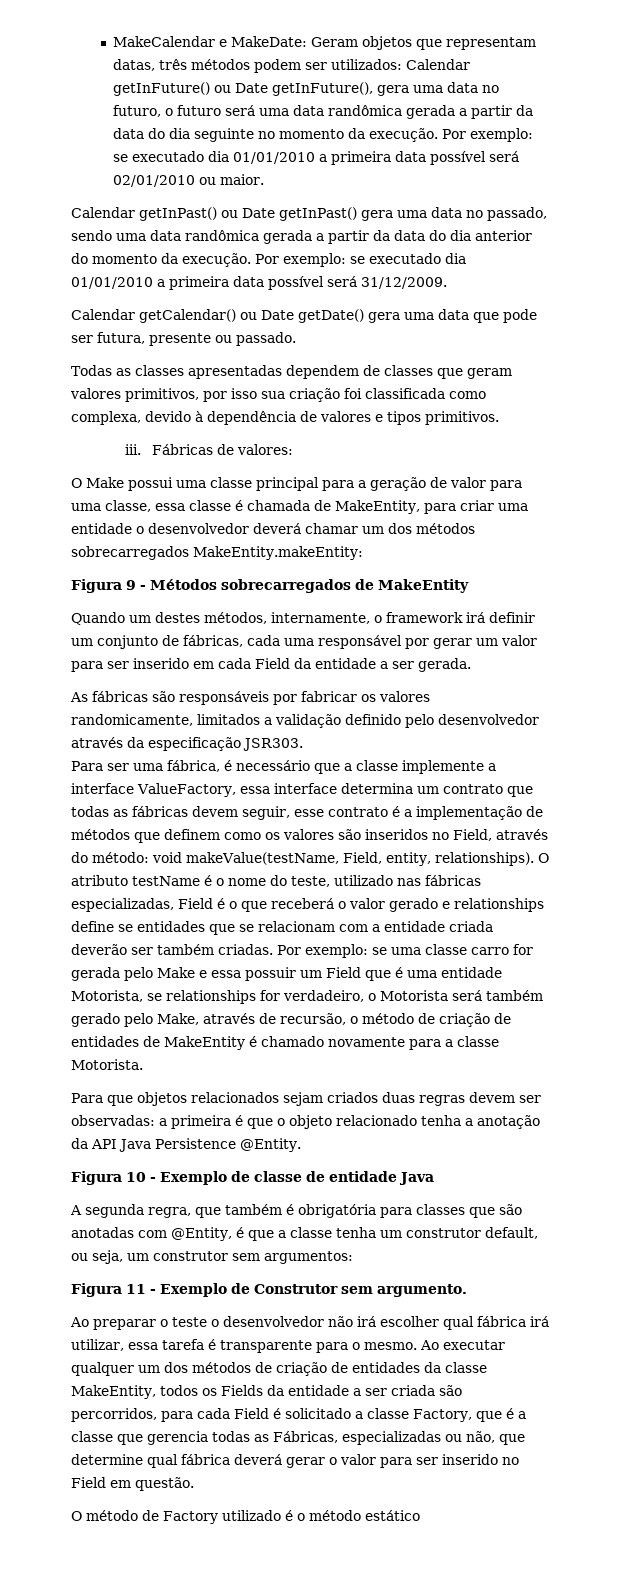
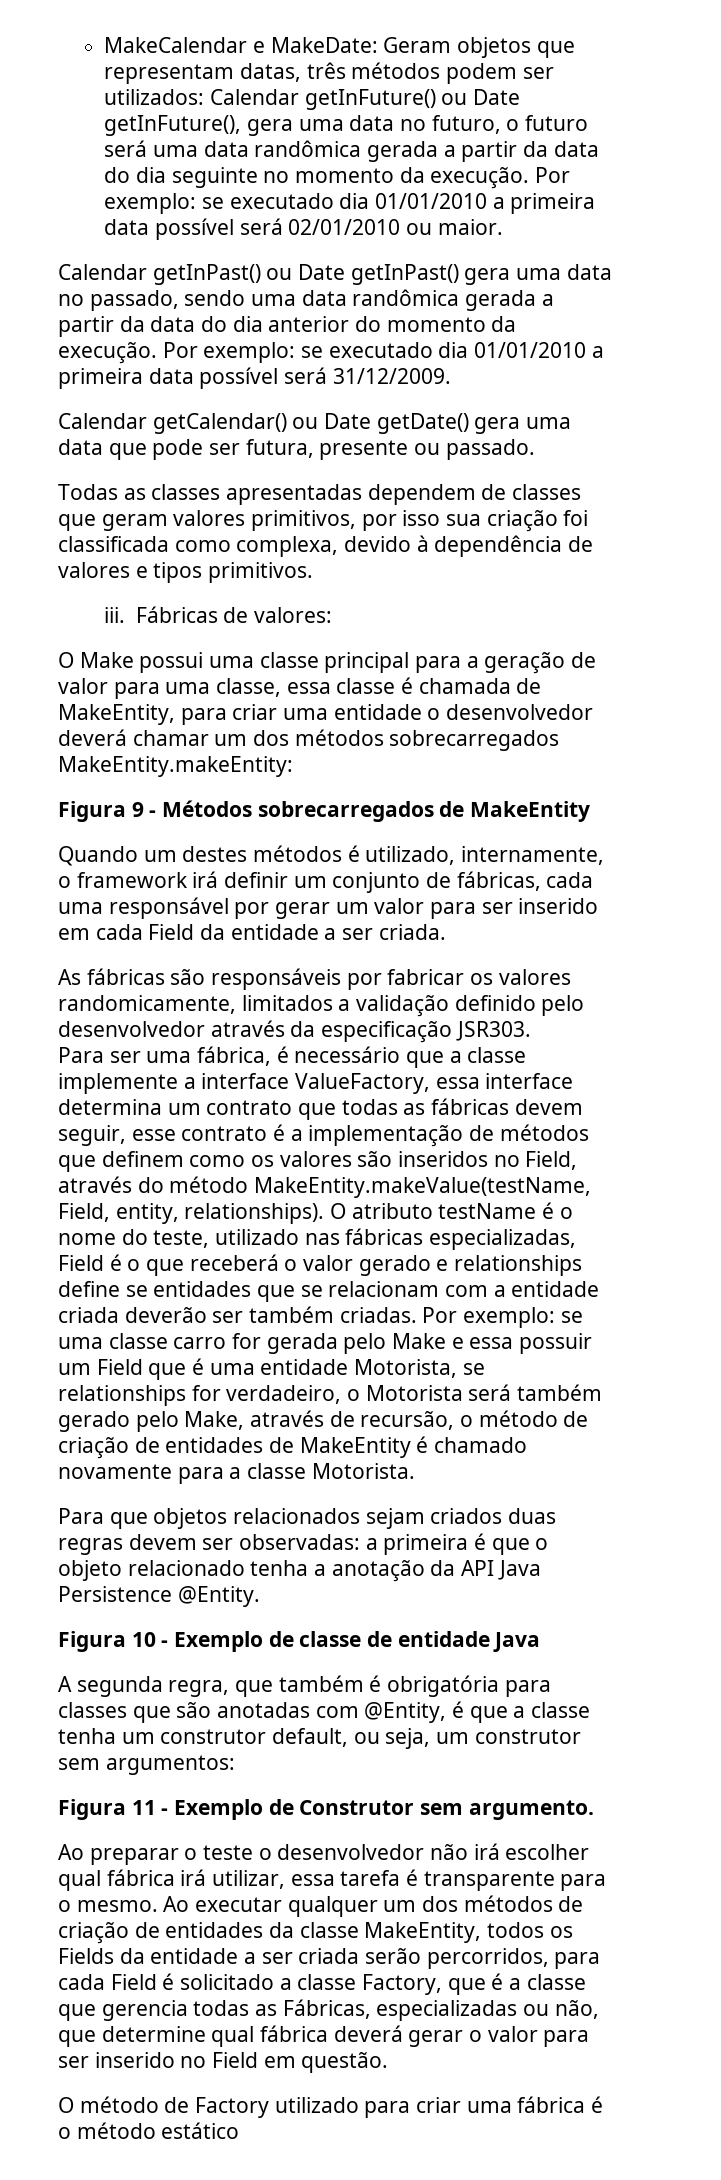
- Quando um destes métodos, internamente, o framework irá definir um conjunto de fábricas, cada uma responsável por gerar um valor para ser inserido em cada Field da entidade a ser gerada.
+ Quando um destes métodos é utilizado, internamente, o framework irá definir um conjunto de fábricas, cada uma responsável por gerar um valor para ser inserido em cada Field da entidade a ser criada.
- Para ser uma fábrica, é necessário que a classe implemente a interface ValueFactory, essa interface determina um contrato que todas as fábricas devem seguir, esse contrato é a implementação de métodos que definem como os valores são inseridos no Field, através do método: void makeValue(testName, Field, entity, relationships).
+ Para ser uma fábrica, é necessário que a classe implemente a interface ValueFactory, essa interface determina um contrato que todas as fábricas devem seguir, esse contrato é a implementação de métodos que definem como os valores são inseridos no Field, através do método MakeEntity.makeValue(testName, Field, entity, relationships).
- Ao executar qualquer um dos métodos de criação de entidades da classe MakeEntity, todos os Fields da entidade a ser criada são percorridos, para cada Field é solicitado a classe Factory, que é a classe que gerencia todas as Fábricas, especializadas ou não, que determine qual fábrica deverá gerar o valor para ser inserido no Field em questão.
+ Ao executar qualquer um dos métodos de criação de entidades da classe MakeEntity, todos os Fields da entidade a ser criada serão percorridos, para cada Field é solicitado a classe Factory, que é a classe que gerencia todas as Fábricas, especializadas ou não, que determine qual fábrica deverá gerar o valor para ser inserido no Field em questão.
- O método de Factory utilizado é o método estático
+ O método de Factory utilizado para criar uma fábrica é o método estático

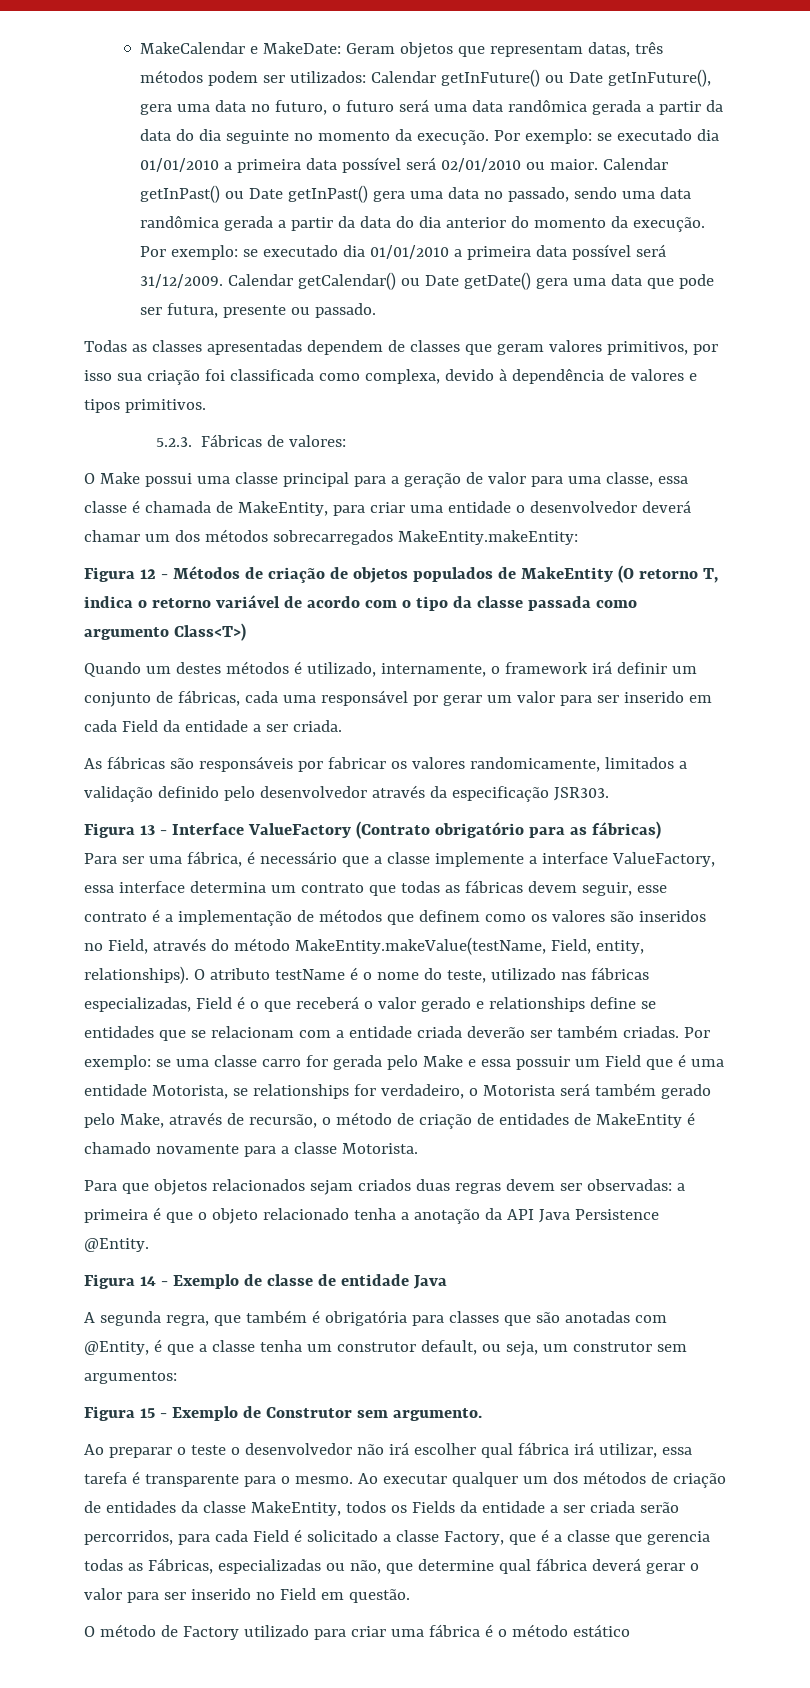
- Por exemplo: se executado dia 01/01/2010 a primeira data possível será 02/01/2010 ou maior.
- Calendar getInPast() ou Date getInPast() gera uma data no passado, sendo uma data randômica gerada a partir da data do dia anterior do momento da execução.
+ Por exemplo: se executado dia 01/01/2010 a primeira data possível será 02/01/2010 ou maior. Calendar getInPast() ou Date getInPast() gera uma data no passado, sendo uma data randômica gerada a partir da data do dia anterior do momento da execução.
- Por exemplo: se executado dia 01/01/2010 a primeira data possível será 31/12/2009.
- Calendar getCalendar() ou Date getDate() gera uma data que pode ser futura, presente ou passado.
+ Por exemplo: se executado dia 01/01/2010 a primeira data possível será 31/12/2009. Calendar getCalendar() ou Date getDate() gera uma data que pode ser futura, presente ou passado.
- iii. Fábricas de valores:
+ 5.2.3. Fábricas de valores:
- Figura 9 - Métodos sobrecarregados de MakeEntity
+ Figura 12 - Métodos de criação de objetos populados de MakeEntity (O retorno T, indica o retorno variável de acordo com o tipo da classe passada como argumento Class<T>)
+ Figura 13 - Interface ValueFactory (Contrato obrigatório para as fábricas)
- Figura 10 - Exemplo de classe de entidade Java
+ Figura 14 - Exemplo de classe de entidade Java
- Figura 11 - Exemplo de Construtor sem argumento.
+ Figura 15 - Exemplo de Construtor sem argumento.

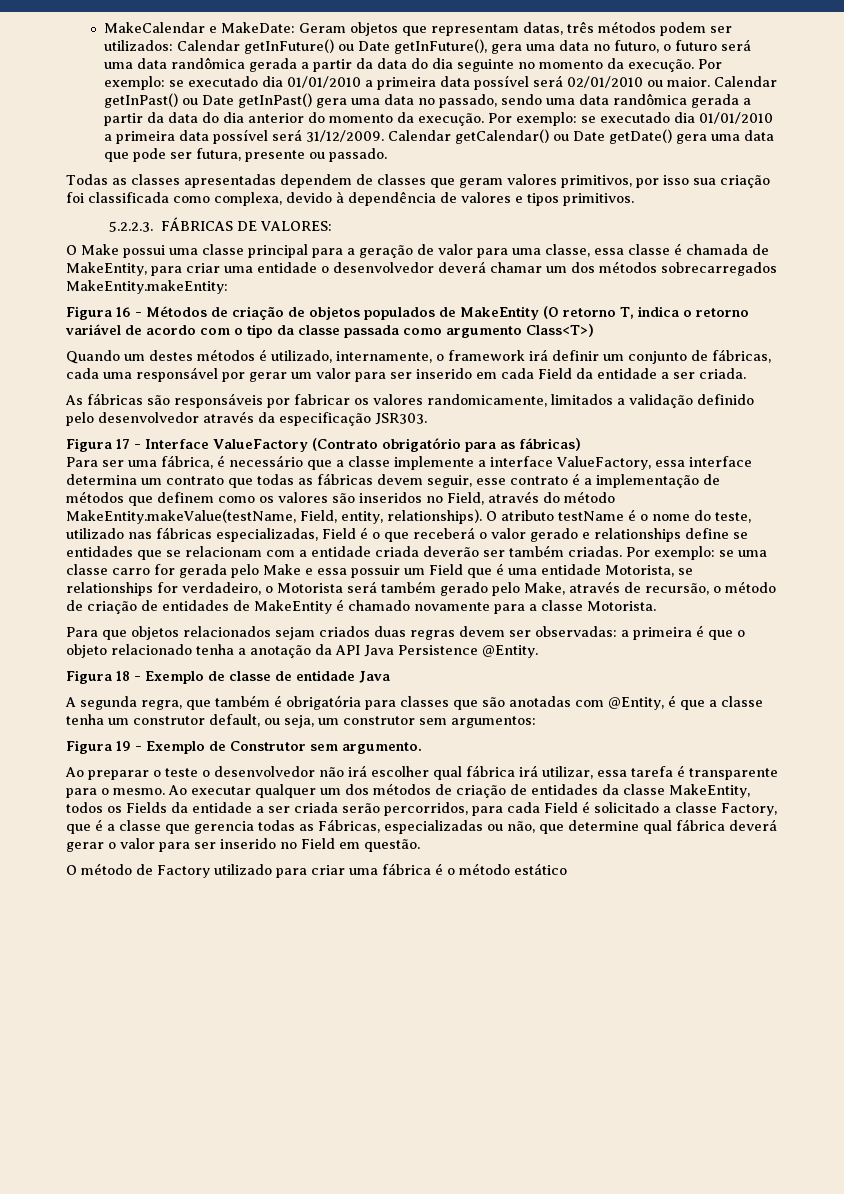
- 5.2.3. Fábricas de valores:
+ 5.2.2.3. FÁBRICAS DE VALORES:
- Figura 12 - Métodos de criação de objetos populados de MakeEntity (O retorno T, indica o retorno variável de acordo com o tipo da classe passada como argumento Class<T>)
+ Figura 16 - Métodos de criação de objetos populados de MakeEntity (O retorno T, indica o retorno variável de acordo com o tipo da classe passada como argumento Class<T>)
- Figura 13 - Interface ValueFactory (Contrato obrigatório para as fábricas)
+ Figura 17 - Interface ValueFactory (Contrato obrigatório para as fábricas)
- Figura 14 - Exemplo de classe de entidade Java
+ Figura 18 - Exemplo de classe de entidade Java
- Figura 15 - Exemplo de Construtor sem argumento.
+ Figura 19 - Exemplo de Construtor sem argumento.

